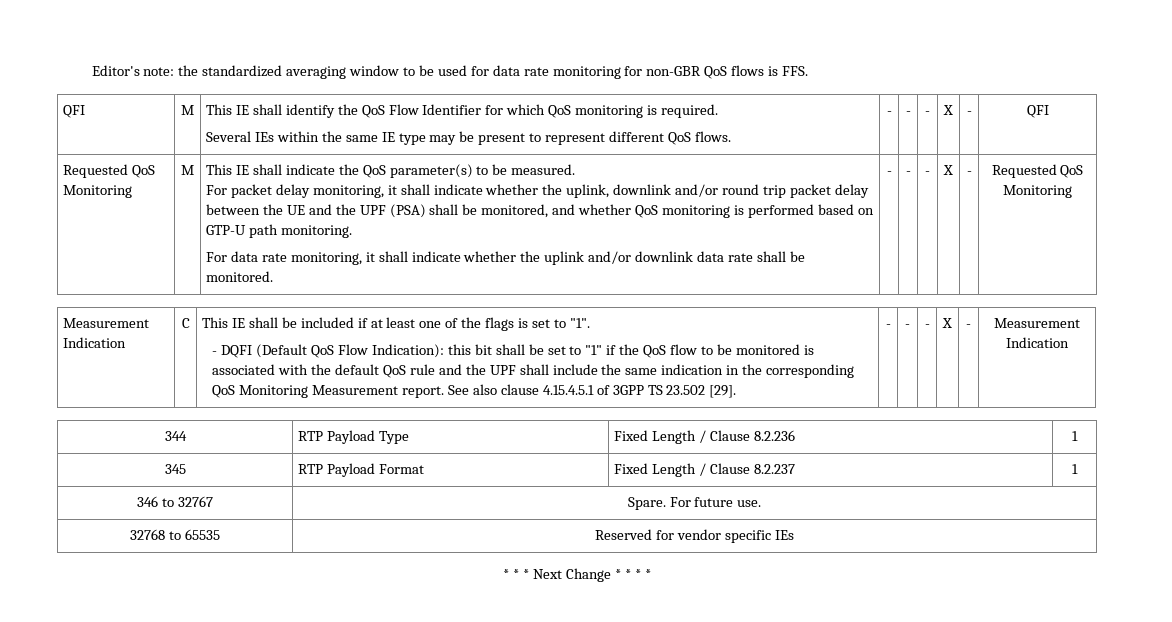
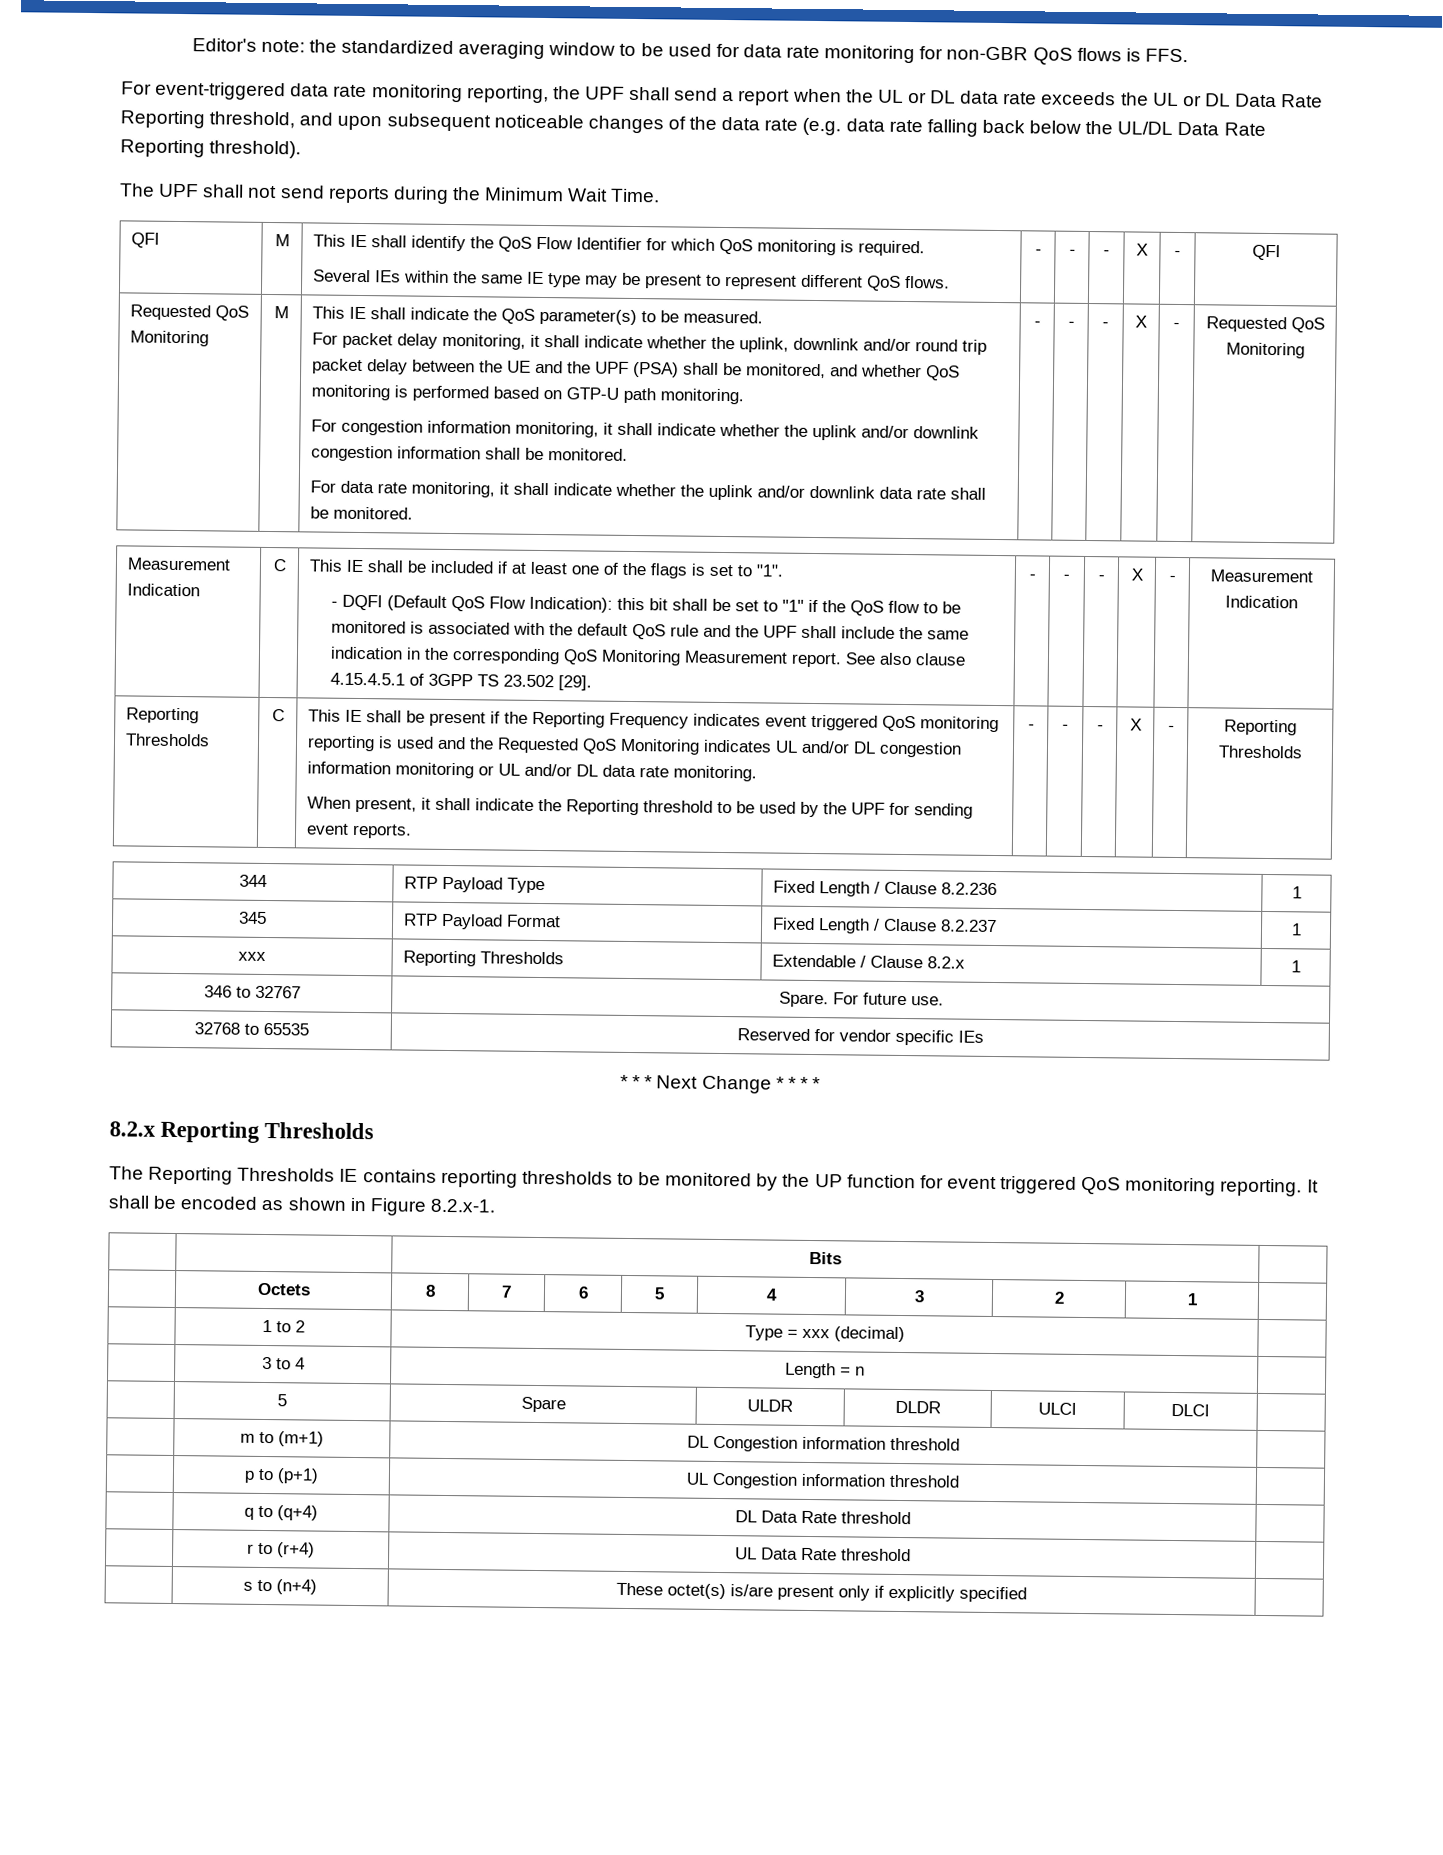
+ For event-triggered data rate monitoring reporting, the UPF shall send a report when the UL or DL data rate exceeds the UL or DL Data Rate Reporting threshold, and upon subsequent noticeable changes of the data rate (e.g. data rate falling back below the UL/DL Data Rate Reporting threshold).
+ The UPF shall not send reports during the Minimum Wait Time.
+ For congestion information monitoring, it shall indicate whether the uplink and/or downlink congestion information shall be monitored.
+ Reporting Thresholds | C | This IE shall be present if the Reporting Frequency indicates event triggered QoS monitoring reporting is used and the Requested QoS Monitoring indicates UL and/or DL congestion information monitoring or UL and/or DL data rate monitoring.
+ When present, it shall indicate the Reporting threshold to be used by the UPF for sending event reports. | - | - | - | X | - | Reporting Thresholds
+ xxx | Reporting Thresholds | Extendable / Clause 8.2.x | 1
+ 8.2.x Reporting Thresholds
+ The Reporting Thresholds IE contains reporting thresholds to be monitored by the UP function for event triggered QoS monitoring reporting. It shall be encoded as shown in Figure 8.2.x-1.
+ | | Bits |
+ | Octets | 8 | 7 | 6 | 5 | 4 | 3 | 2 | 1 |
+ | 1 to 2 | Type = xxx (decimal) |
+ | 3 to 4 | Length = n |
+ | 5 | Spare | ULDR | DLDR | ULCI | DLCI |
+ | m to (m+1) | DL Congestion information threshold |
+ | p to (p+1) | UL Congestion information threshold |
+ | q to (q+4) | DL Data Rate threshold |
+ | r to (r+4) | UL Data Rate threshold |
+ | s to (n+4) | These octet(s) is/are present only if explicitly specified |

